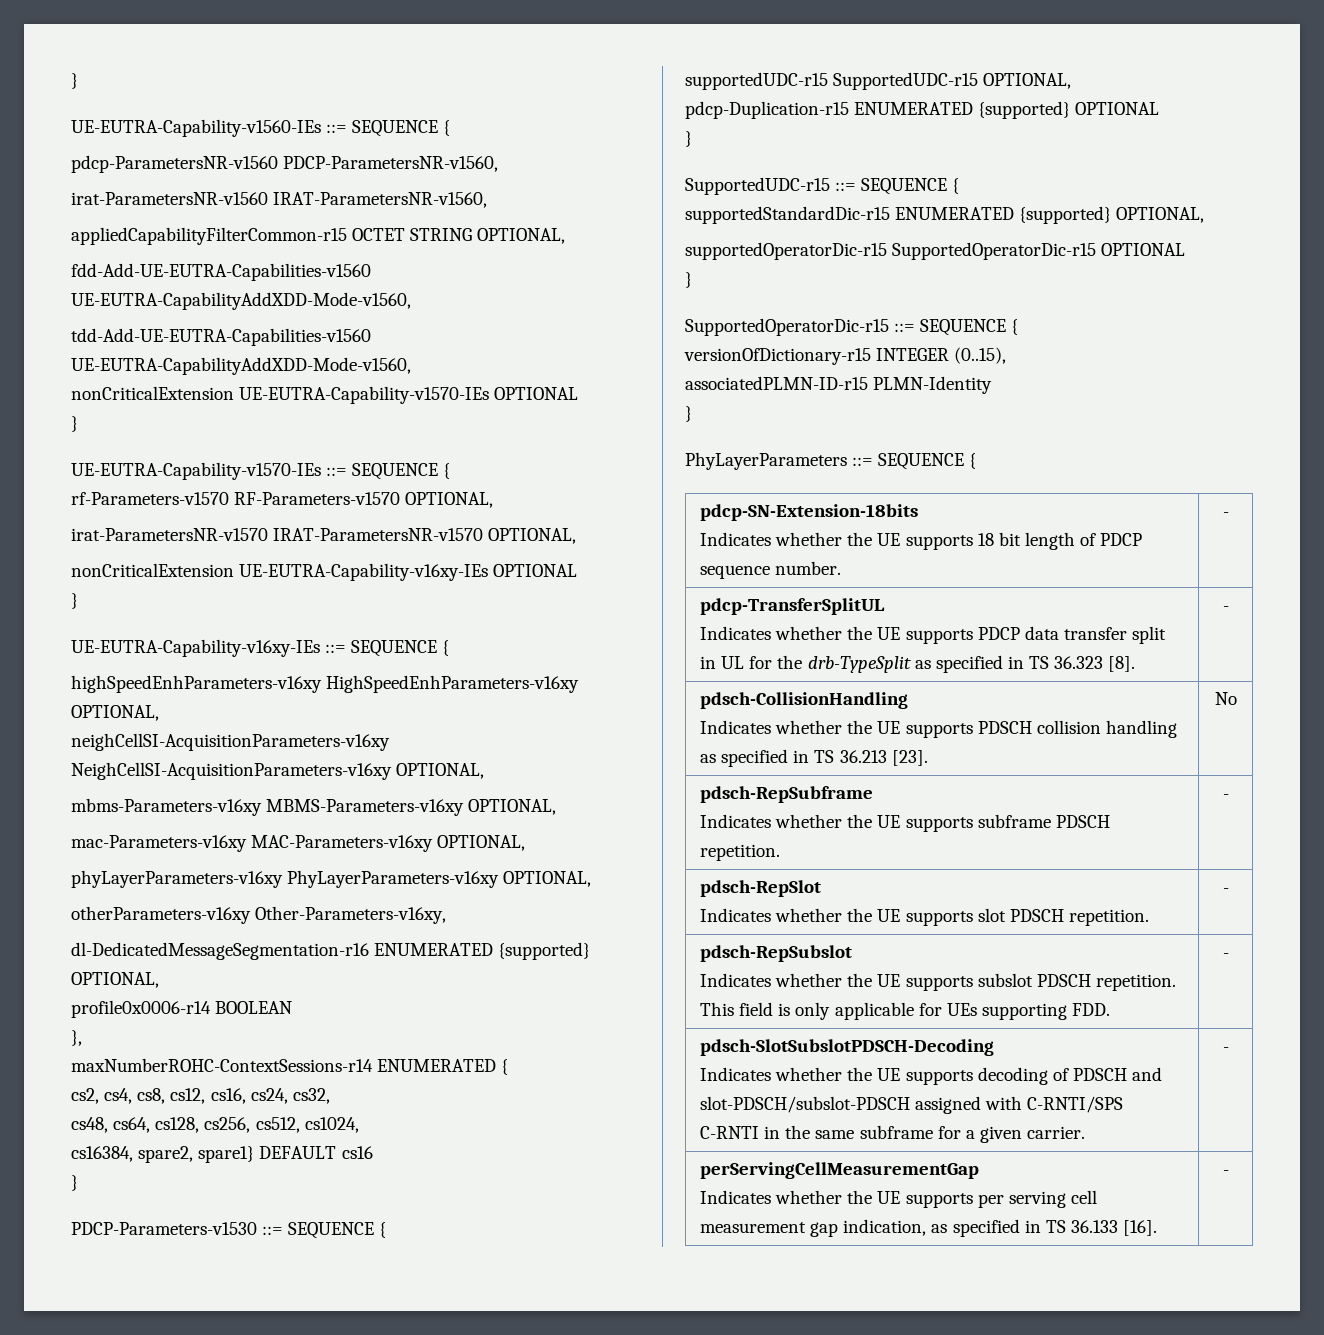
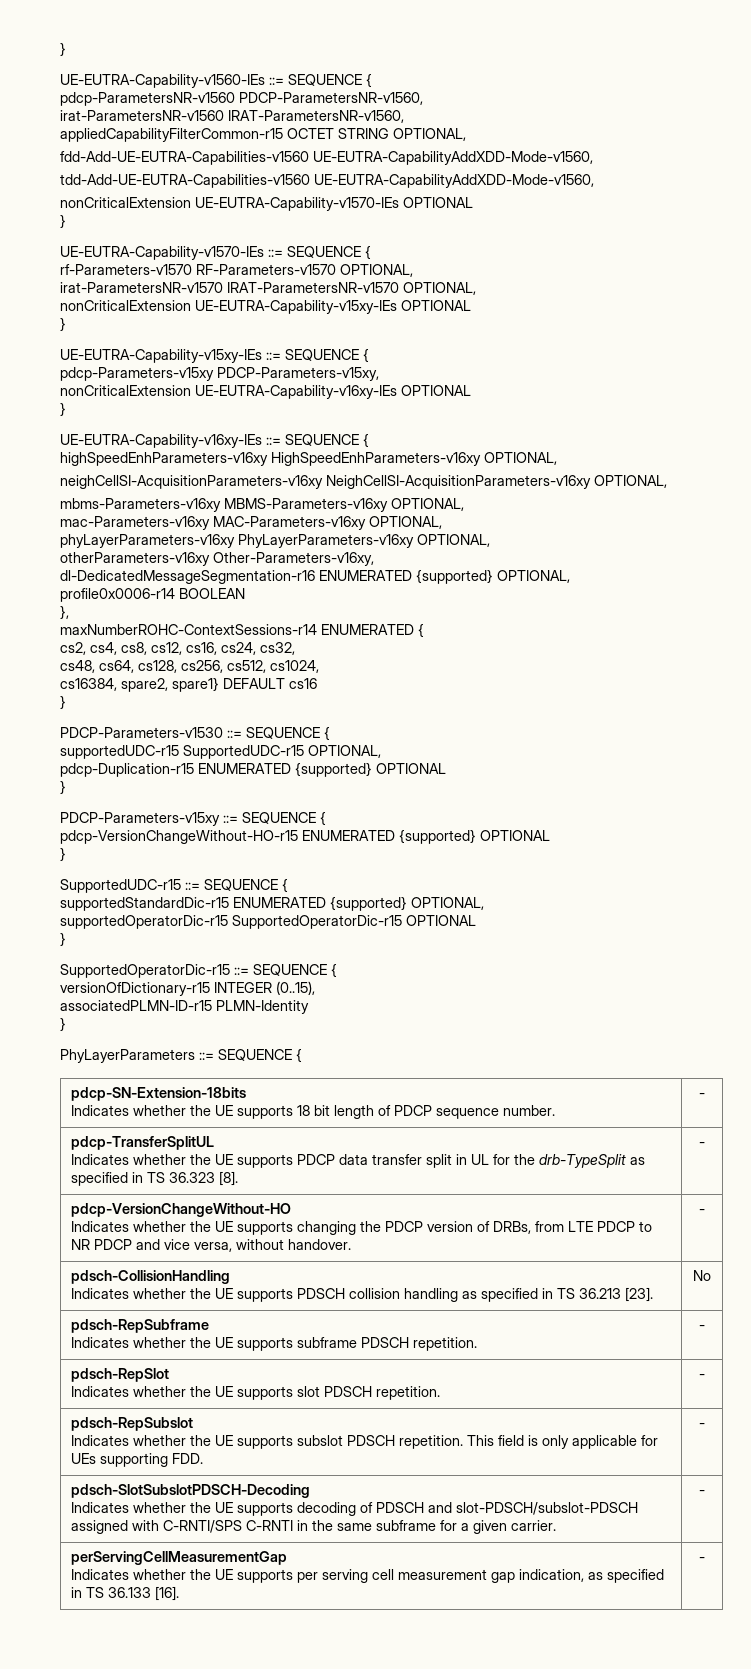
+ nonCriticalExtension UE-EUTRA-Capability-v15xy-IEs OPTIONAL
+ }
+ UE-EUTRA-Capability-v15xy-IEs ::= SEQUENCE {
+ pdcp-Parameters-v15xy PDCP-Parameters-v15xy,
+ PDCP-Parameters-v15xy ::= SEQUENCE {
+ pdcp-VersionChangeWithout-HO-r15 ENUMERATED {supported} OPTIONAL
+ }
+ pdcp-VersionChangeWithout-HO
+ Indicates whether the UE supports changing the PDCP version of DRBs, from LTE PDCP to NR PDCP and vice versa, without handover. | -

